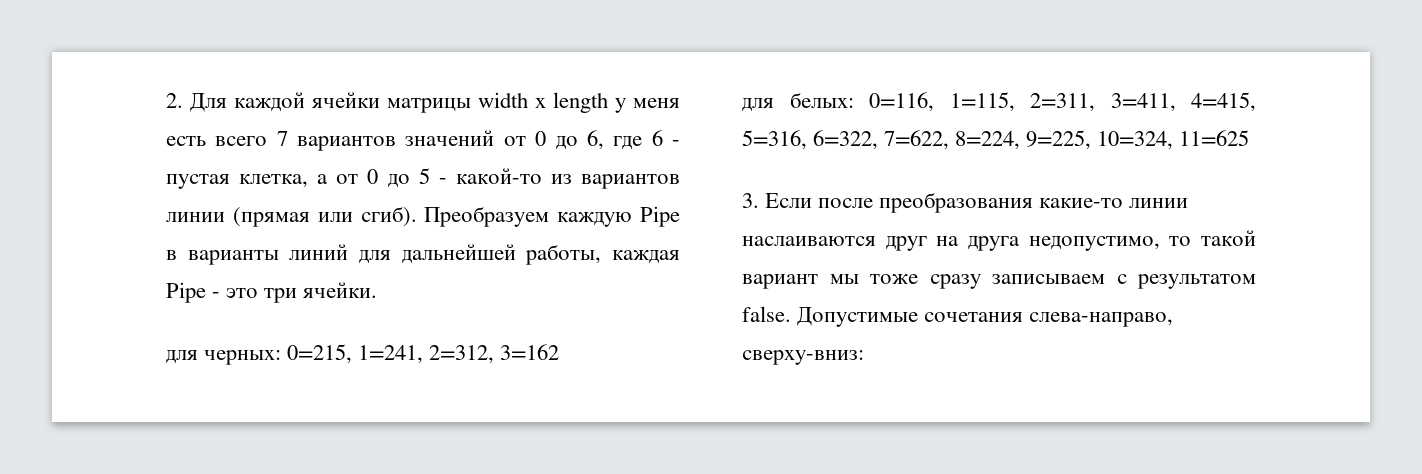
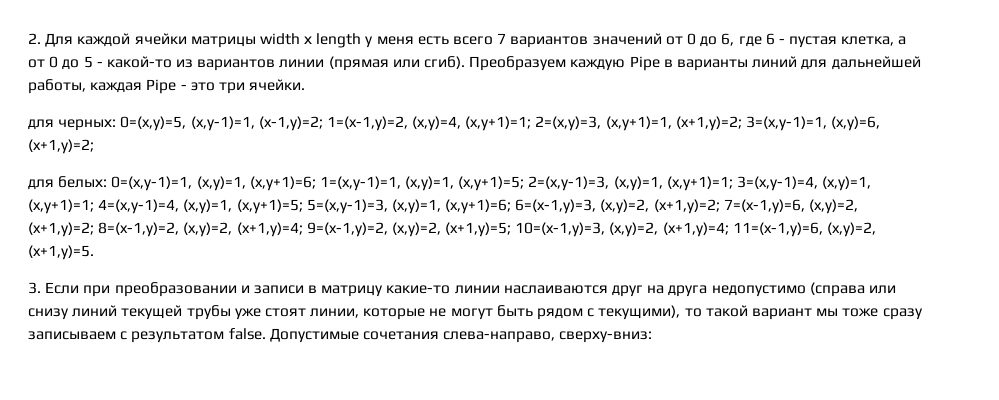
- для черных: 0=215, 1=241, 2=312, 3=162
- для белых: 0=116, 1=115, 2=311, 3=411, 4=415, 5=316, 6=322, 7=622, 8=224, 9=225, 10=324, 11=625
- 3. Если после преобразования какие-то линии наслаиваются друг на друга недопустимо, то такой вариант мы тоже сразу записываем с результатом false.
+ для черных: 0=(x,y)=5, (x,y-1)=1, (x-1,y)=2; 1=(x-1,y)=2, (x,y)=4, (x,y+1)=1; 2=(x,y)=3, (x,y+1)=1, (x+1,y)=2; 3=(x,y-1)=1, (x,y)=6, (x+1,y)=2;
+ для белых: 0=(x,y-1)=1, (x,y)=1, (x,y+1)=6; 1=(x,y-1)=1, (x,y)=1, (x,y+1)=5; 2=(x,y-1)=3, (x,y)=1, (x,y+1)=1; 3=(x,y-1)=4, (x,y)=1, (x,y+1)=1; 4=(x,y-1)=4, (x,y)=1, (x,y+1)=5; 5=(x,y-1)=3, (x,y)=1, (x,y+1)=6; 6=(x-1,y)=3, (x,y)=2, (x+1,y)=2; 7=(x-1,y)=6, (x,y)=2, (x+1,y)=2; 8=(x-1,y)=2, (x,y)=2, (x+1,y)=4; 9=(x-1,y)=2, (x,y)=2, (x+1,y)=5; 10=(x-1,y)=3, (x,y)=2, (x+1,y)=4; 11=(x-1,y)=6, (x,y)=2, (x+1,y)=5.
+ 3. Если при преобразовании и записи в матрицу какие-то линии наслаиваются друг на друга недопустимо (справа или снизу линий текущей трубы уже стоят линии, которые не могут быть рядом с текущими), то такой вариант мы тоже сразу записываем с результатом false.

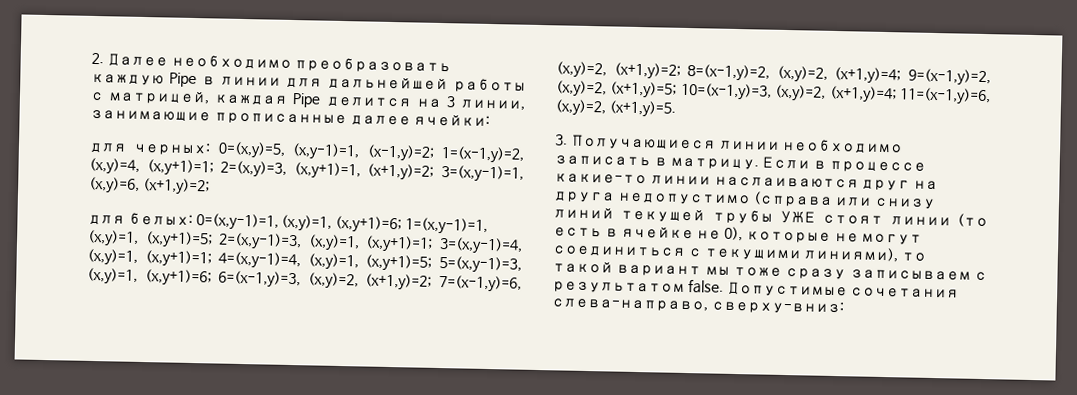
- 2. Для каждой ячейки матрицы width х length у меня есть всего 7 вариантов значений от 0 до 6, где 6 - пустая клетка, а от 0 до 5 - какой-то из вариантов линии (прямая или сгиб). Преобразуем каждую Pipe в варианты линий для дальнейшей работы, каждая Pipe - это три ячейки.
+ 2. Далее необходимо преобразовать каждую Pipe в линии для дальнейшей работы с матрицей, каждая Pipe делится на 3 линии, занимающие прописанные далее ячейки:
- 3. Если при преобразовании и записи в матрицу какие-то линии наслаиваются друг на друга недопустимо (справа или снизу линий текущей трубы уже стоят линии, которые не могут быть рядом с текущими), то такой вариант мы тоже сразу записываем с результатом false.
+ 3. Получающиеся линии необходимо записать в матрицу. Если в процессе какие-то линии наслаиваются друг на друга недопустимо (справа или снизу линий текущей трубы УЖЕ стоят линии (то есть в ячейке не 0), которые не могут соединиться с текущими линиями), то такой вариант мы тоже сразу записываем с результатом false.

